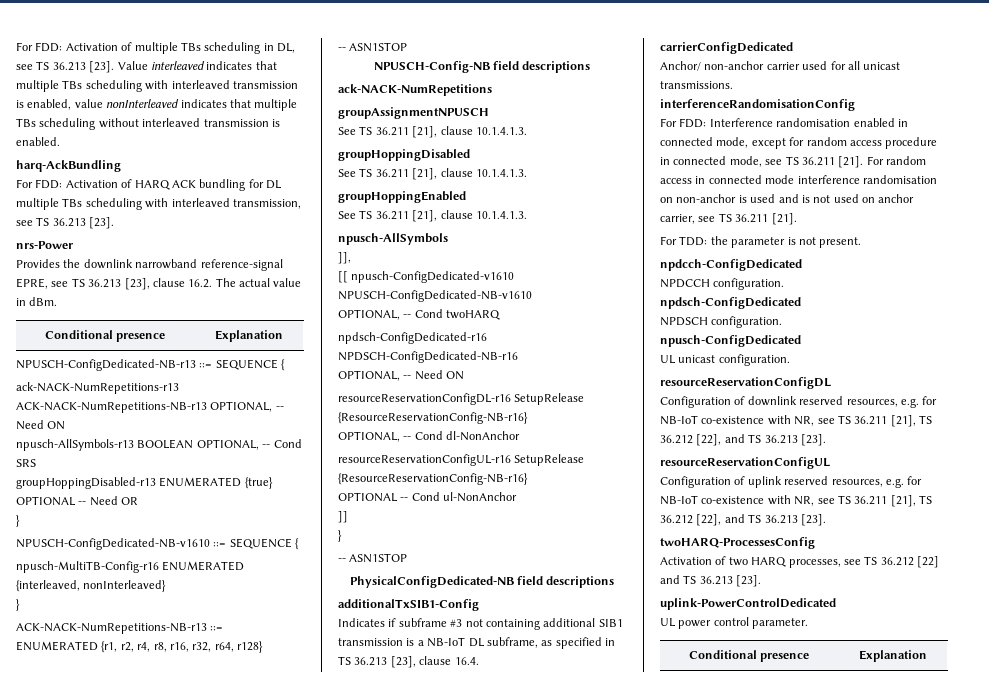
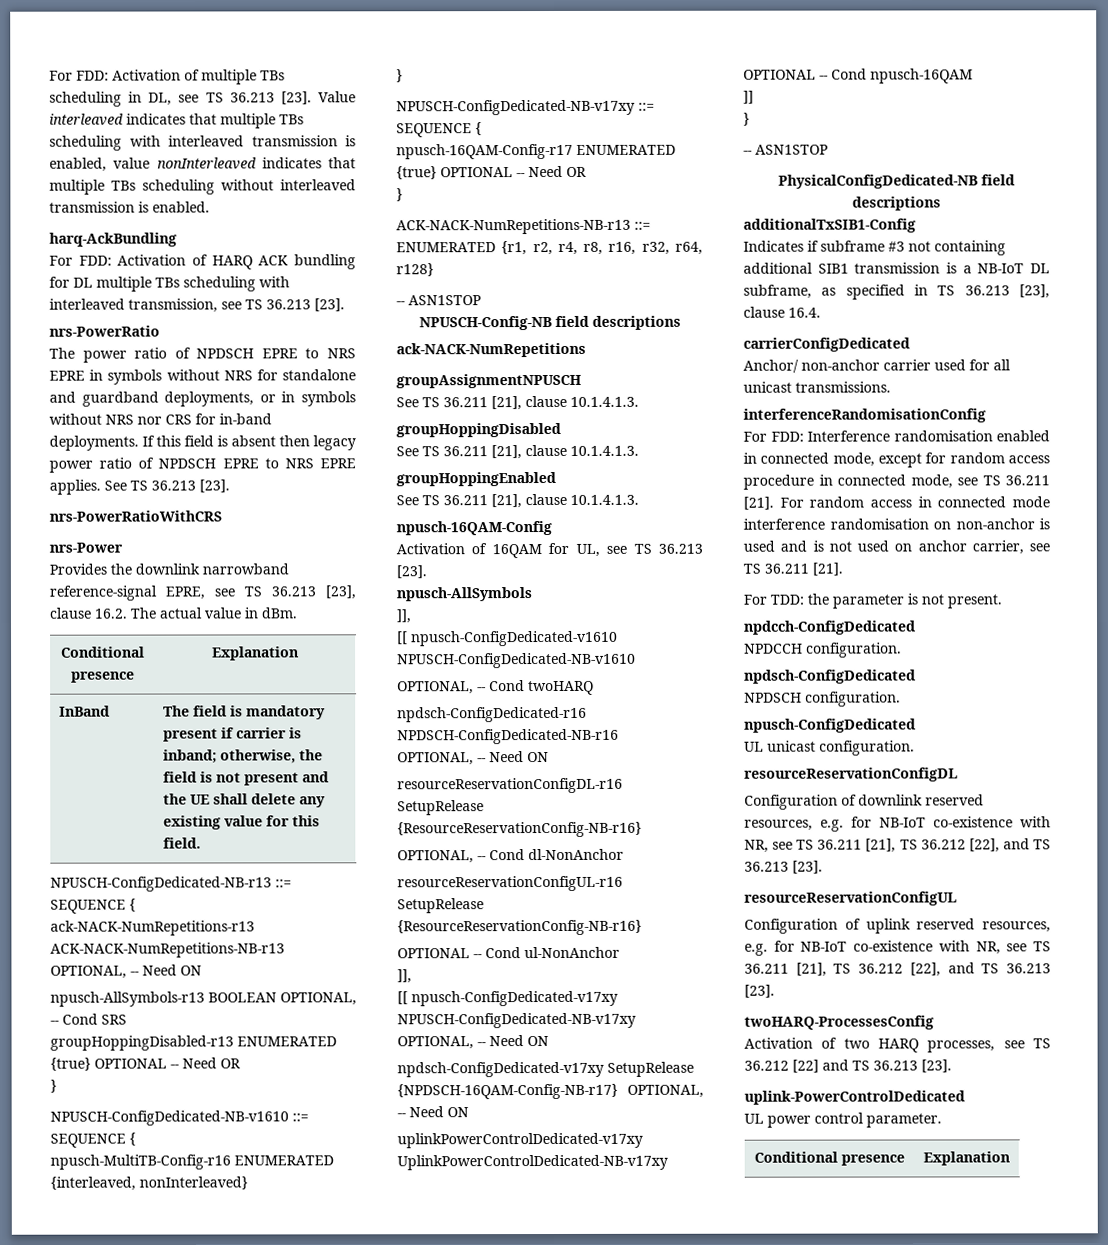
+ nrs-PowerRatio
+ The power ratio of NPDSCH EPRE to NRS EPRE in symbols without NRS for standalone and guardband deployments, or in symbols without NRS nor CRS for in-band deployments. If this field is absent then legacy power ratio of NPDSCH EPRE to NRS EPRE applies. See TS 36.213 [23].
+ nrs-PowerRatioWithCRS
+ InBand | The field is mandatory present if carrier is inband; otherwise, the field is not present and the UE shall delete any existing value for this field.
+ NPUSCH-ConfigDedicated-NB-v17xy ::= SEQUENCE {
+ npusch-16QAM-Config-r17 ENUMERATED {true} OPTIONAL -- Need OR
+ }
+ npusch-16QAM-Config
+ Activation of 16QAM for UL, see TS 36.213 [23].
  OPTIONAL -- Cond ul-NonAnchor
+ ]],
+ [[ npusch-ConfigDedicated-v17xy NPUSCH-ConfigDedicated-NB-v17xy OPTIONAL, -- Need ON
+ npdsch-ConfigDedicated-v17xy SetupRelease {NPDSCH-16QAM-Config-NB-r17} OPTIONAL, -- Need ON
+ uplinkPowerControlDedicated-v17xy UplinkPowerControlDedicated-NB-v17xy OPTIONAL -- Cond npusch-16QAM

